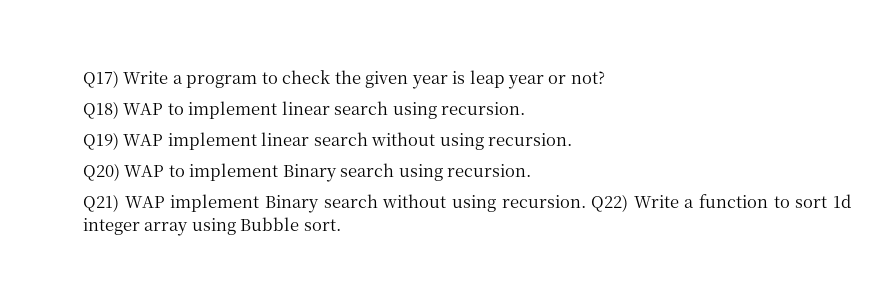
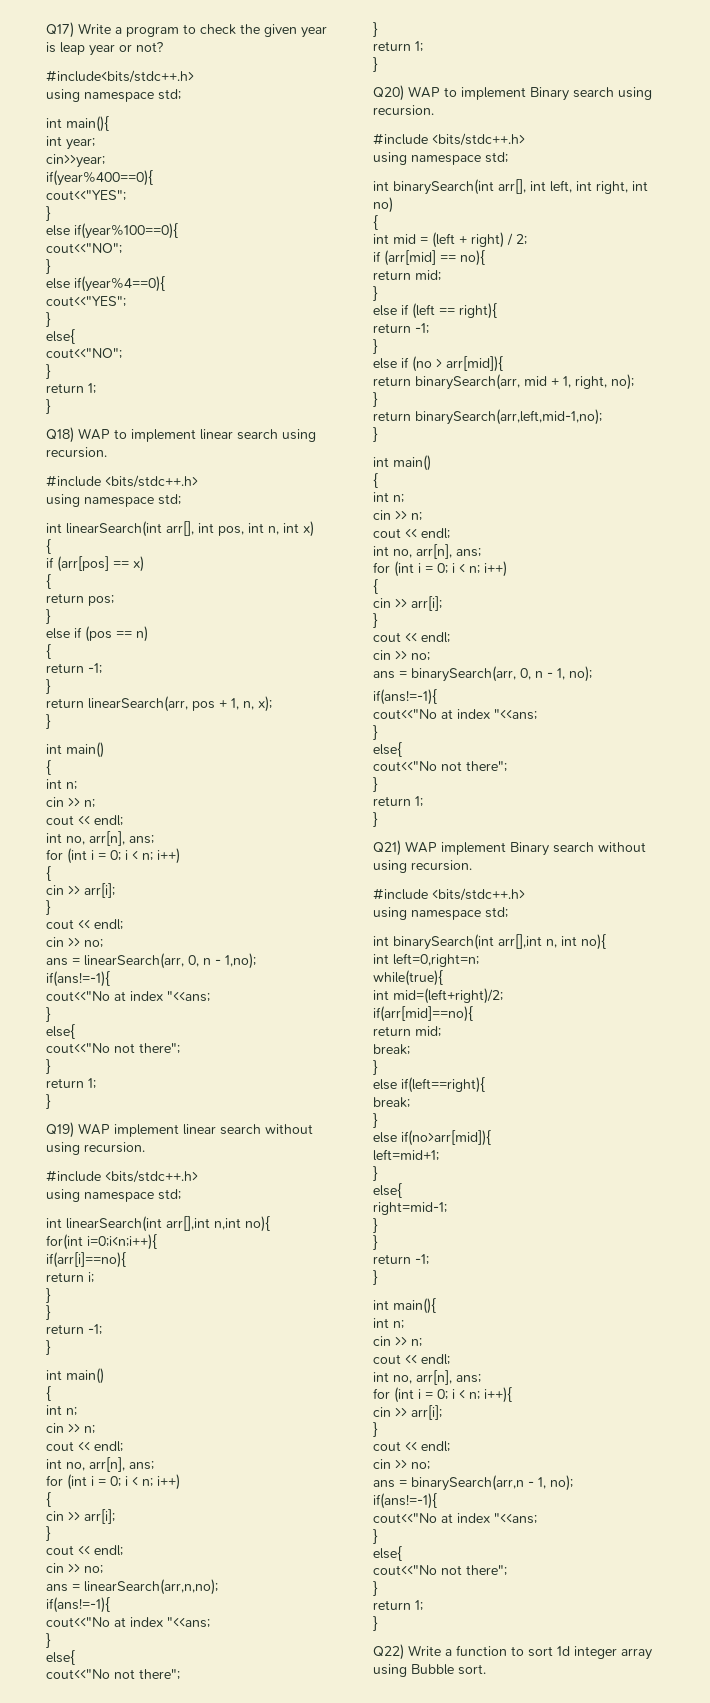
+ #include<bits/stdc++.h>
+ using namespace std;
+ int main(){
+ int year;
+ cin>>year;
+ if(year%400==0){
+ cout<<"YES";
+ }
+ else if(year%100==0){
+ cout<<"NO";
+ }
+ else if(year%4==0){
+ cout<<"YES";
+ }
+ else{
+ cout<<"NO";
+ }
+ return 1;
+ }
  Q18) WAP to implement linear search using recursion.
+ #include <bits/stdc++.h>
+ using namespace std;
+ int linearSearch(int arr[], int pos, int n, int x)
+ {
+ if (arr[pos] == x)
+ {
+ return pos;
+ }
+ else if (pos == n)
+ {
+ return -1;
+ }
+ return linearSearch(arr, pos + 1, n, x);
+ }
+ int main()
+ {
+ int n;
+ cin >> n;
+ cout << endl;
+ int no, arr[n], ans;
+ for (int i = 0; i < n; i++)
+ {
+ cin >> arr[i];
+ }
+ cout << endl;
+ cin >> no;
+ ans = linearSearch(arr, 0, n - 1,no);
+ if(ans!=-1){
+ cout<<"No at index "<<ans;
+ }
+ else{
+ cout<<"No not there";
+ }
+ return 1;
+ }
  Q19) WAP implement linear search without using recursion.
+ #include <bits/stdc++.h>
+ using namespace std;
+ int linearSearch(int arr[],int n,int no){
+ for(int i=0;i<n;i++){
+ if(arr[i]==no){
+ return i;
+ }
+ }
+ return -1;
+ }
+ int main()
+ {
+ int n;
+ cin >> n;
+ cout << endl;
+ int no, arr[n], ans;
+ for (int i = 0; i < n; i++)
+ {
+ cin >> arr[i];
+ }
+ cout << endl;
+ cin >> no;
+ ans = linearSearch(arr,n,no);
+ if(ans!=-1){
+ cout<<"No at index "<<ans;
+ }
+ else{
+ cout<<"No not there";
+ }
+ return 1;
+ }
  Q20) WAP to implement Binary search using recursion.
+ #include <bits/stdc++.h>
+ using namespace std;
+ int binarySearch(int arr[], int left, int right, int no)
+ {
+ int mid = (left + right) / 2;
+ if (arr[mid] == no){
+ return mid;
+ }
+ else if (left == right){
+ return -1;
+ }
+ else if (no > arr[mid]){
+ return binarySearch(arr, mid + 1, right, no);
+ }
+ return binarySearch(arr,left,mid-1,no);
+ }
+ int main()
+ {
+ int n;
+ cin >> n;
+ cout << endl;
+ int no, arr[n], ans;
+ for (int i = 0; i < n; i++)
+ {
+ cin >> arr[i];
+ }
+ cout << endl;
+ cin >> no;
+ ans = binarySearch(arr, 0, n - 1, no);
+ if(ans!=-1){
+ cout<<"No at index "<<ans;
+ }
+ else{
+ cout<<"No not there";
+ }
+ return 1;
+ }
- Q21) WAP implement Binary search without using recursion. Q22) Write a function to sort 1d integer array using Bubble sort.
+ Q21) WAP implement Binary search without using recursion.
+ #include <bits/stdc++.h>
+ using namespace std;
+ int binarySearch(int arr[],int n, int no){
+ int left=0,right=n;
+ while(true){
+ int mid=(left+right)/2;
+ if(arr[mid]==no){
+ return mid;
+ break;
+ }
+ else if(left==right){
+ break;
+ }
+ else if(no>arr[mid]){
+ left=mid+1;
+ }
+ else{
+ right=mid-1;
+ }
+ }
+ return -1;
+ }
+ int main(){
+ int n;
+ cin >> n;
+ cout << endl;
+ int no, arr[n], ans;
+ for (int i = 0; i < n; i++){
+ cin >> arr[i];
+ }
+ cout << endl;
+ cin >> no;
+ ans = binarySearch(arr,n - 1, no);
+ if(ans!=-1){
+ cout<<"No at index "<<ans;
+ }
+ else{
+ cout<<"No not there";
+ }
+ return 1;
+ }
+ Q22) Write a function to sort 1d integer array using Bubble sort.

